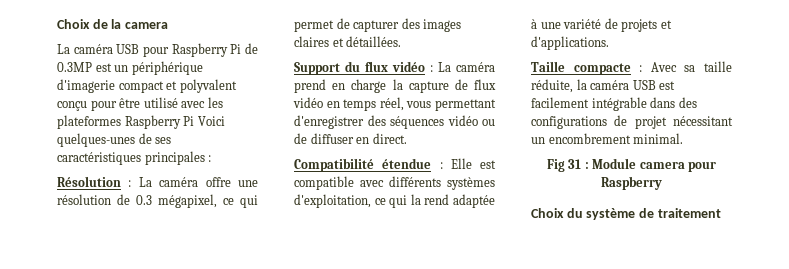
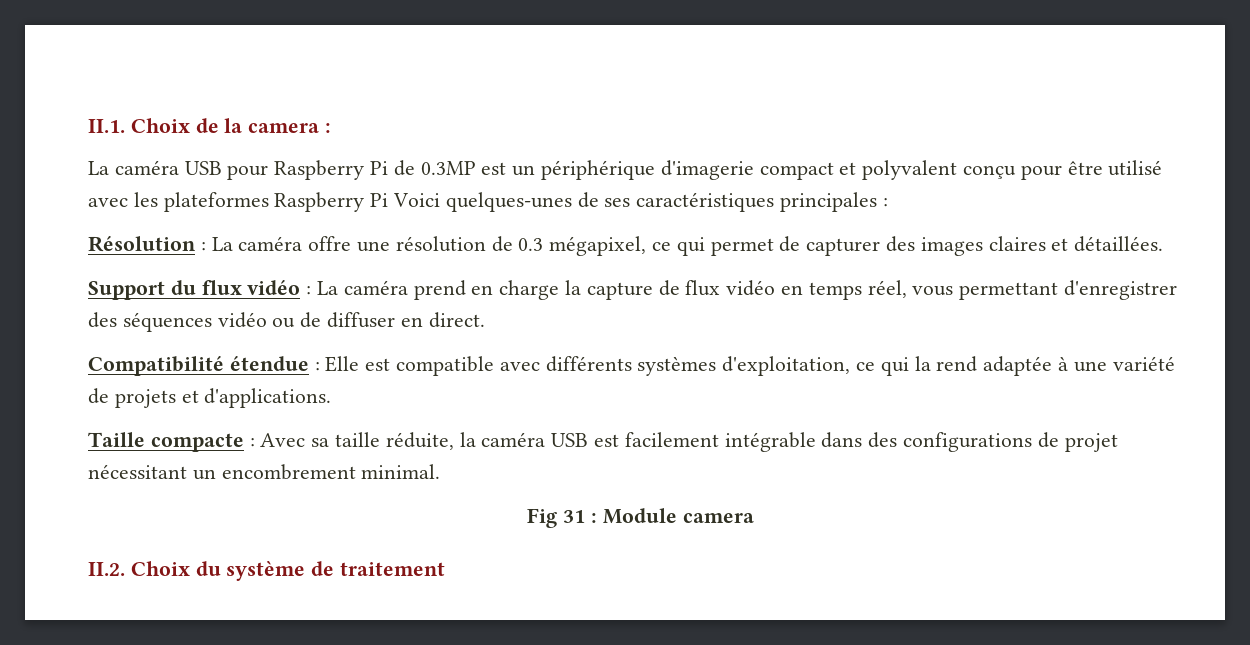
- Choix de la camera
+ II.1. Choix de la camera :
- Fig 31 : Module camera pour Raspberry
- Choix du système de traitement
+ Fig 31 : Module camera
+ II.2. Choix du système de traitement

